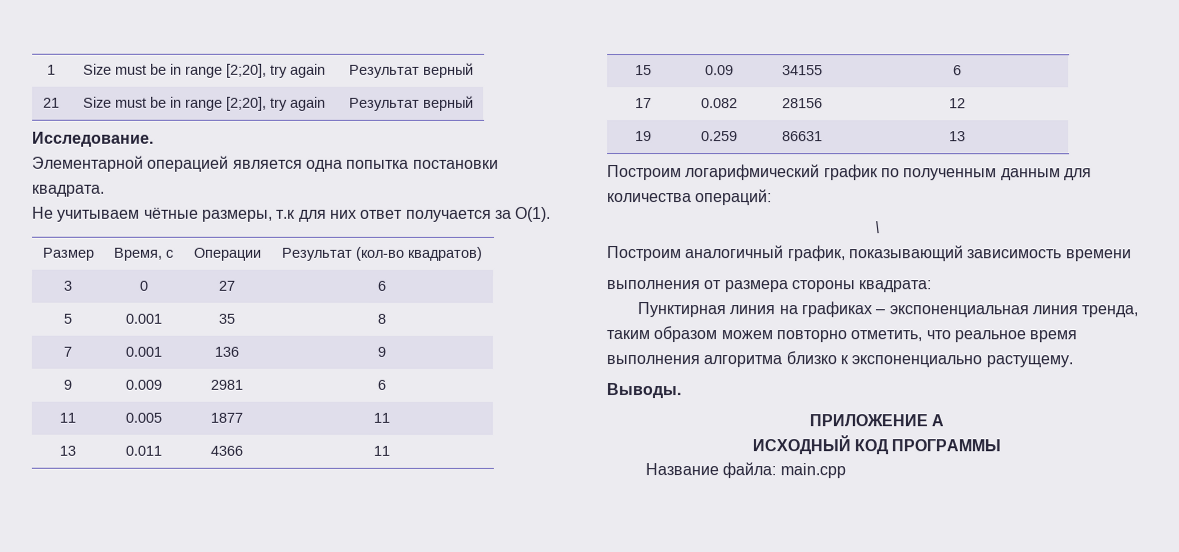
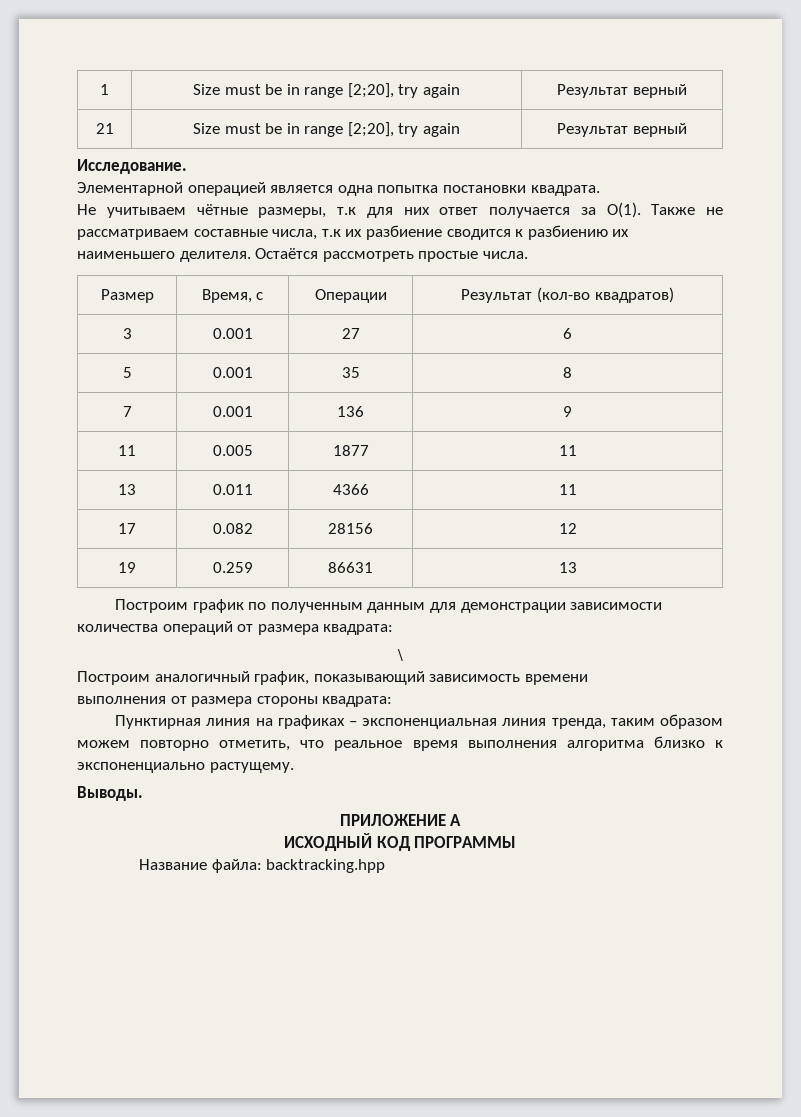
+ Также не рассматриваем составные числа, т.к их разбиение сводится к разбиению их наименьшего делителя. Остаётся рассмотреть простые числа.
- 3 | 0 | 27 | 6
+ 3 | 0.001 | 27 | 6
- 9 | 0.009 | 2981 | 6
- 15 | 0.09 | 34155 | 6
- Построим логарифмический график по полученным данным для количества операций:
+ Построим график по полученным данным для демонстрации зависимости количества операций от размера квадрата:
- Название файла: main.cpp
+ Название файла: backtracking.hpp

